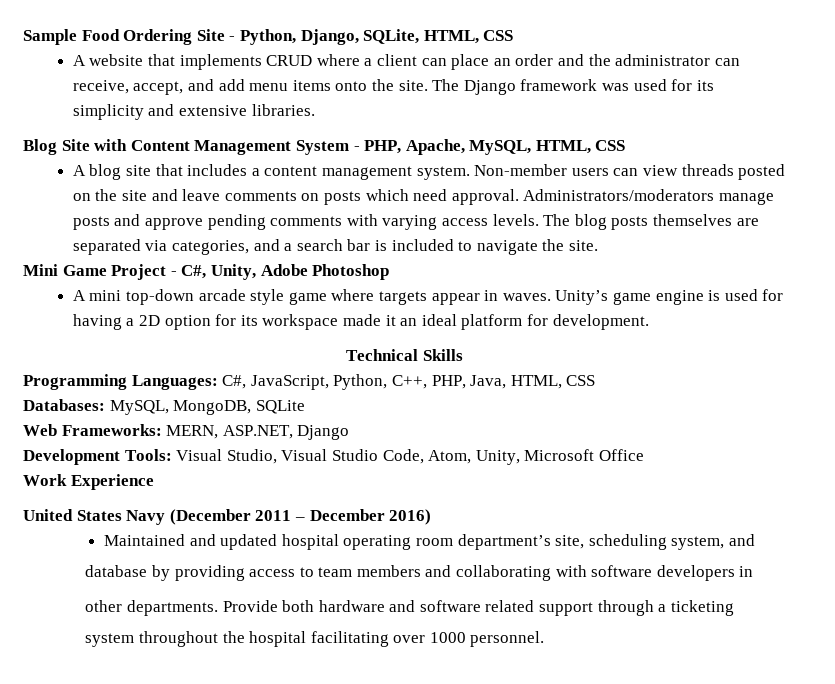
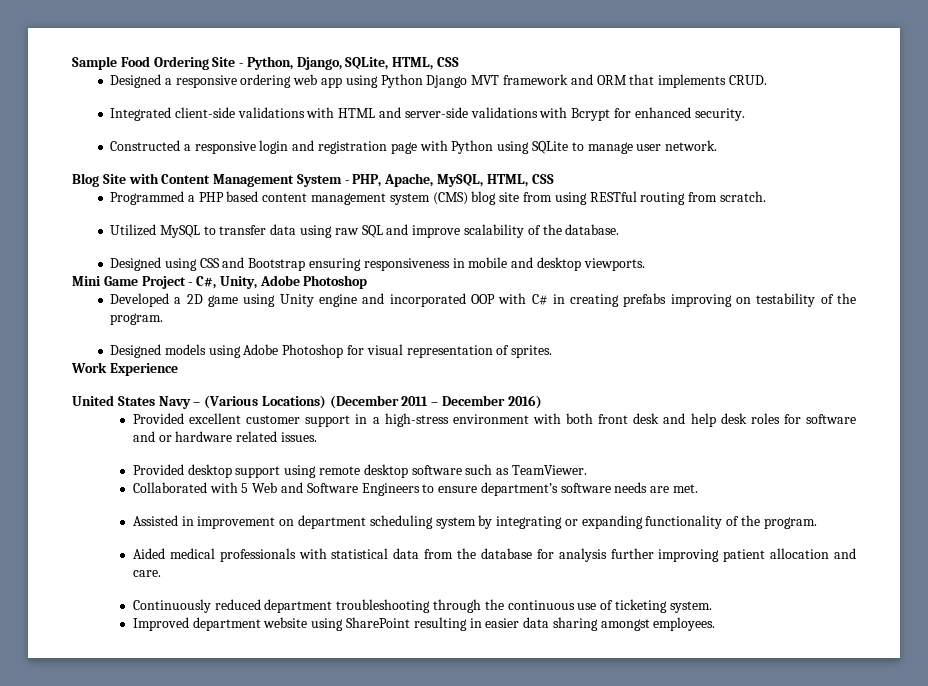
- A website that implements CRUD where a client can place an order and the administrator can receive, accept, and add menu items onto the site. The Django framework was used for its simplicity and extensive libraries.
+ Designed a responsive ordering web app using Python Django MVT framework and ORM that implements CRUD.
+ Integrated client-side validations with HTML and server-side validations with Bcrypt for enhanced security.
+ Constructed a responsive login and registration page with Python using SQLite to manage user network.
- A blog site that includes a content management system. Non-member users can view threads posted on the site and leave comments on posts which need approval. Administrators/moderators manage posts and approve pending comments with varying access levels. The blog posts themselves are separated via categories, and a search bar is included to navigate the site.
+ Programmed a PHP based content management system (CMS) blog site from using RESTful routing from scratch.
+ Utilized MySQL to transfer data using raw SQL and improve scalability of the database.
+ Designed using CSS and Bootstrap ensuring responsiveness in mobile and desktop viewports.
- A mini top-down arcade style game where targets appear in waves. Unity’s game engine is used for having a 2D option for its workspace made it an ideal platform for development.
- Technical Skills
- Programming Languages: C#, JavaScript, Python, C++, PHP, Java, HTML, CSS
- Databases: MySQL, MongoDB, SQLite
- Web Frameworks: MERN, ASP.NET, Django
- Development Tools: Visual Studio, Visual Studio Code, Atom, Unity, Microsoft Office
+ Developed a 2D game using Unity engine and incorporated OOP with C# in creating prefabs improving on testability of the program.
+ Designed models using Adobe Photoshop for visual representation of sprites.
- United States Navy (December 2011 – December 2016)
+ United States Navy – (Various Locations) (December 2011 – December 2016)
- Maintained and updated hospital operating room department’s site, scheduling system, and
- database by providing access to team members and collaborating with software developers in
- other departments. Provide both hardware and software related support through a ticketing
- system throughout the hospital facilitating over 1000 personnel.
+ Provided excellent customer support in a high-stress environment with both front desk and help desk roles for software and or hardware related issues.
+ Provided desktop support using remote desktop software such as TeamViewer.
+ Collaborated with 5 Web and Software Engineers to ensure department’s software needs are met.
+ Assisted in improvement on department scheduling system by integrating or expanding functionality of the program.
+ Aided medical professionals with statistical data from the database for analysis further improving patient allocation and care.
+ Continuously reduced department troubleshooting through the continuous use of ticketing system.
+ Improved department website using SharePoint resulting in easier data sharing amongst employees.

